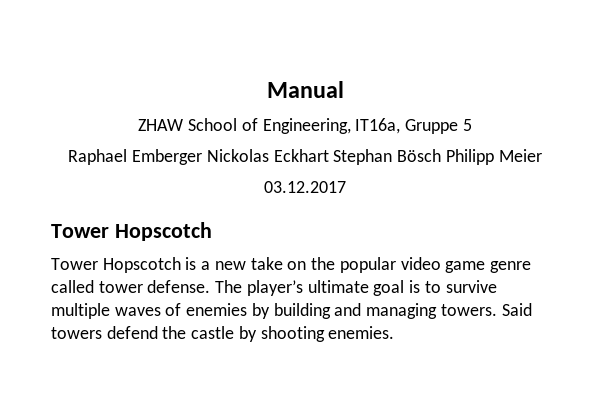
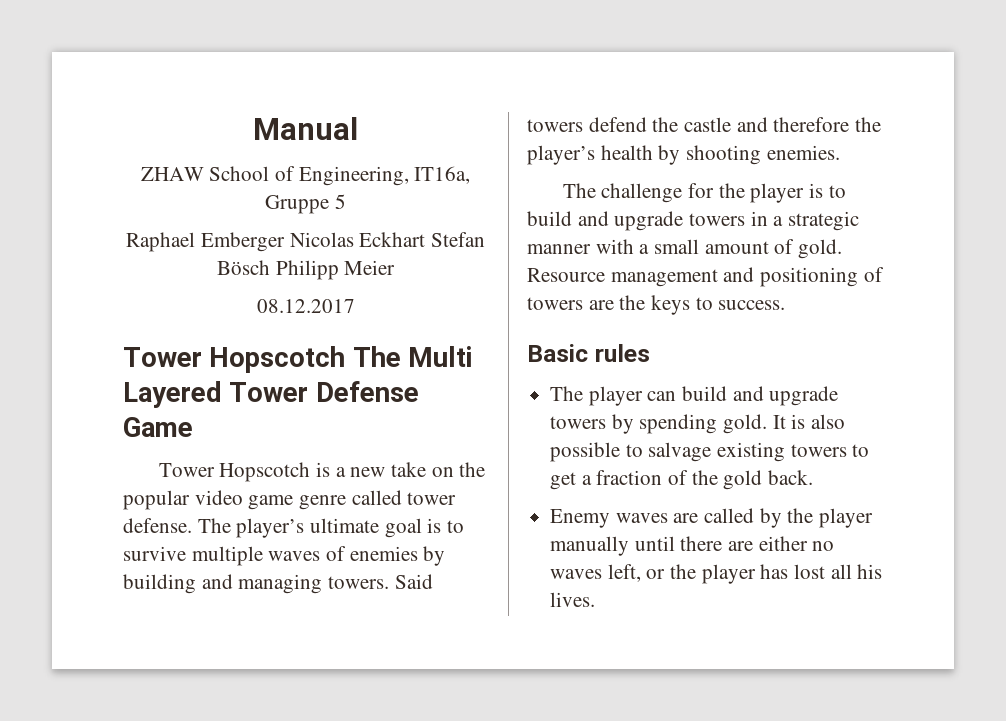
- Raphael Emberger Nickolas Eckhart Stephan Bösch Philipp Meier
+ Raphael Emberger Nicolas Eckhart Stefan Bösch Philipp Meier
- 03.12.2017
- Tower Hopscotch
+ 08.12.2017
+ Tower Hopscotch The Multi Layered Tower Defense Game
- Said towers defend the castle by shooting enemies.
+ Said towers defend the castle and therefore the player’s health by shooting enemies.
+ The challenge for the player is to build and upgrade towers in a strategic manner with a small amount of gold. Resource management and positioning of towers are the keys to success.
+ Basic rules
+ The player can build and upgrade towers by spending gold. It is also possible to salvage existing towers to get a fraction of the gold back.
+ Enemy waves are called by the player manually until there are either no waves left, or the player has lost all his lives.

